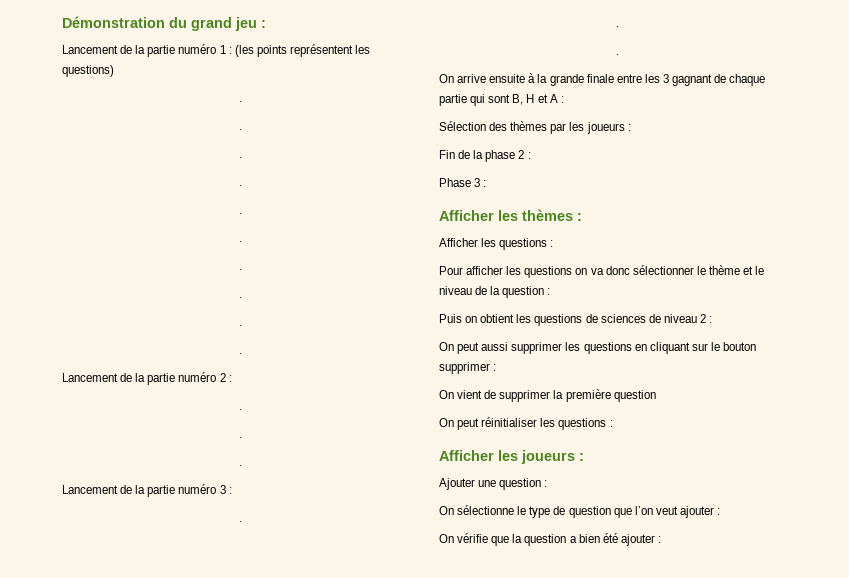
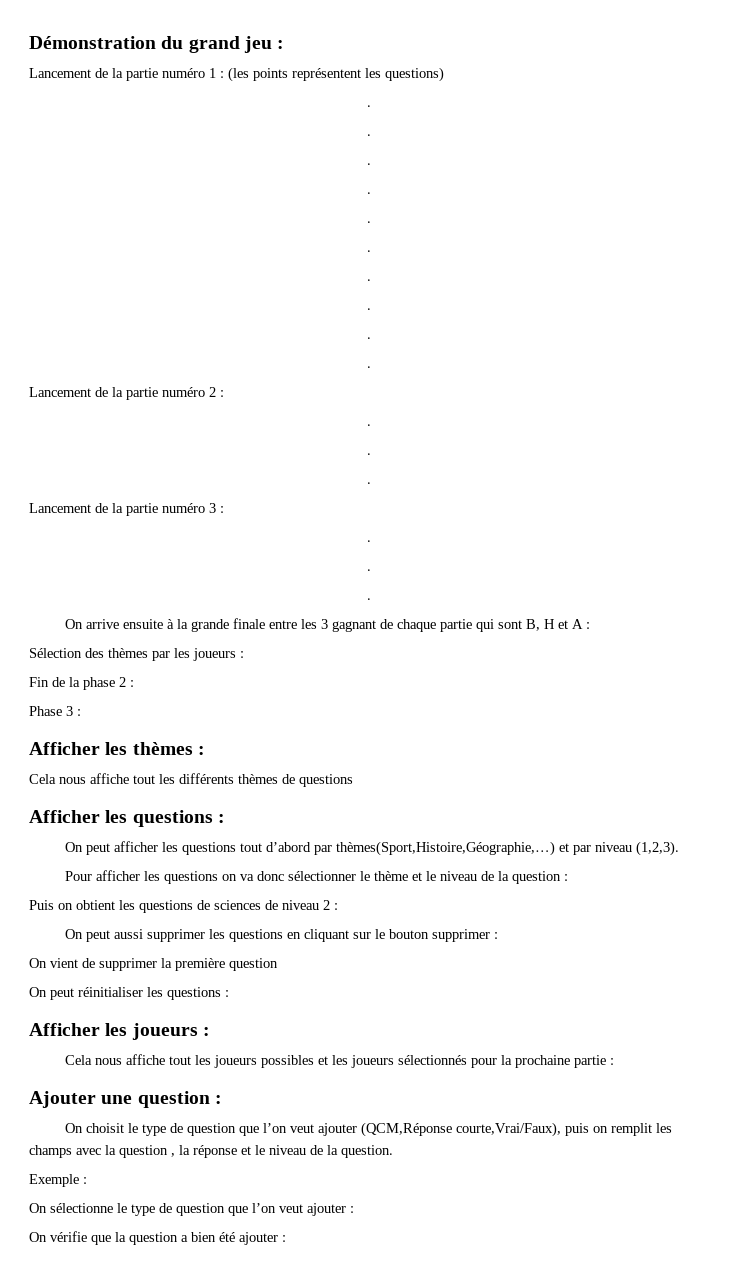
+ Cela nous affiche tout les différents thèmes de questions
  Afficher les questions :
+ On peut afficher les questions tout d’abord par thèmes(Sport,Histoire,Géographie,…) et par niveau (1,2,3).
+ Cela nous affiche tout les joueurs possibles et les joueurs sélectionnés pour la prochaine partie :
  Ajouter une question :
+ On choisit le type de question que l’on veut ajouter (QCM,Réponse courte,Vrai/Faux), puis on remplit les champs avec la question , la réponse et le niveau de la question.
+ Exemple :

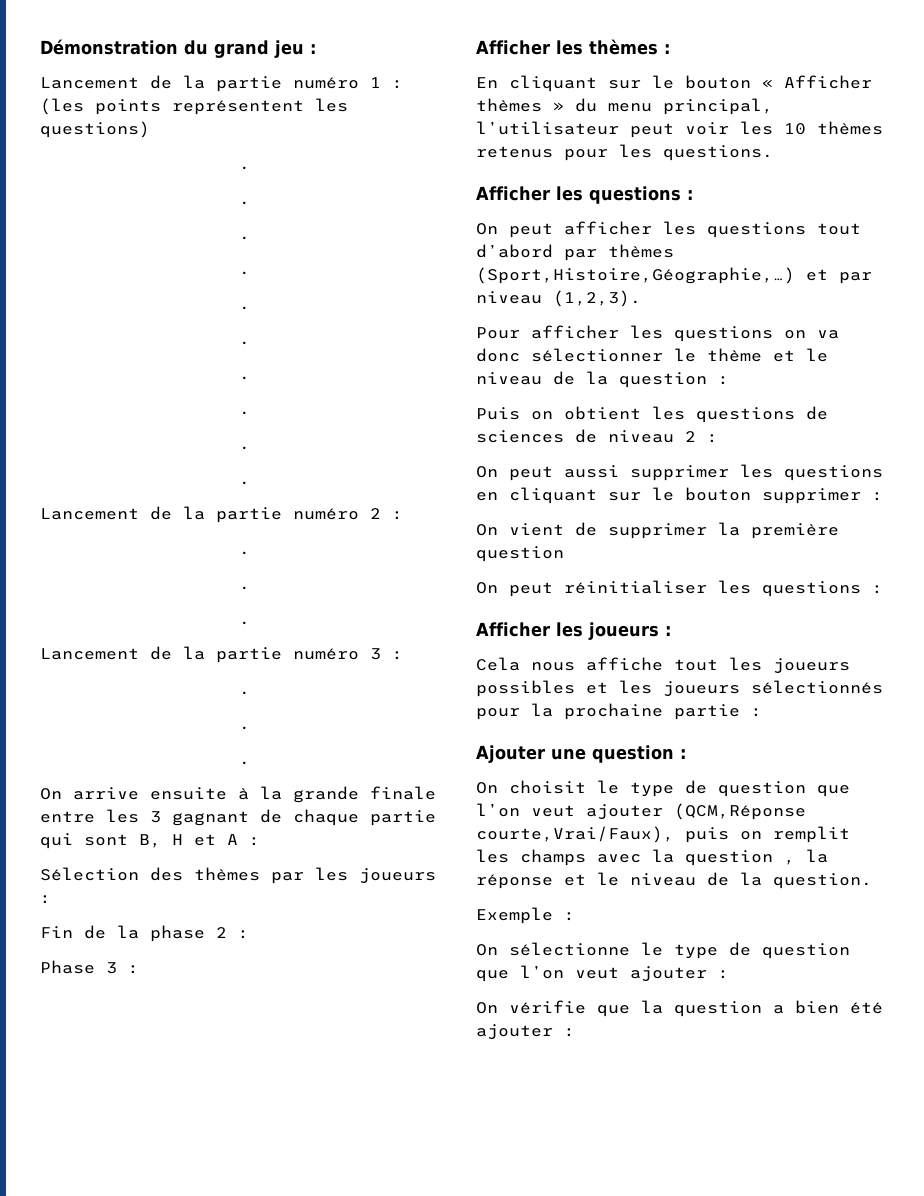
- Cela nous affiche tout les différents thèmes de questions
+ En cliquant sur le bouton « Afficher thèmes » du menu principal, l’utilisateur peut voir les 10 thèmes retenus pour les questions.
- On peut afficher les questions tout d’abord par thèmes(Sport,Histoire,Géographie,…) et par niveau (1,2,3).
+ On peut afficher les questions tout d’abord par thèmes (Sport,Histoire,Géographie,…) et par niveau (1,2,3).

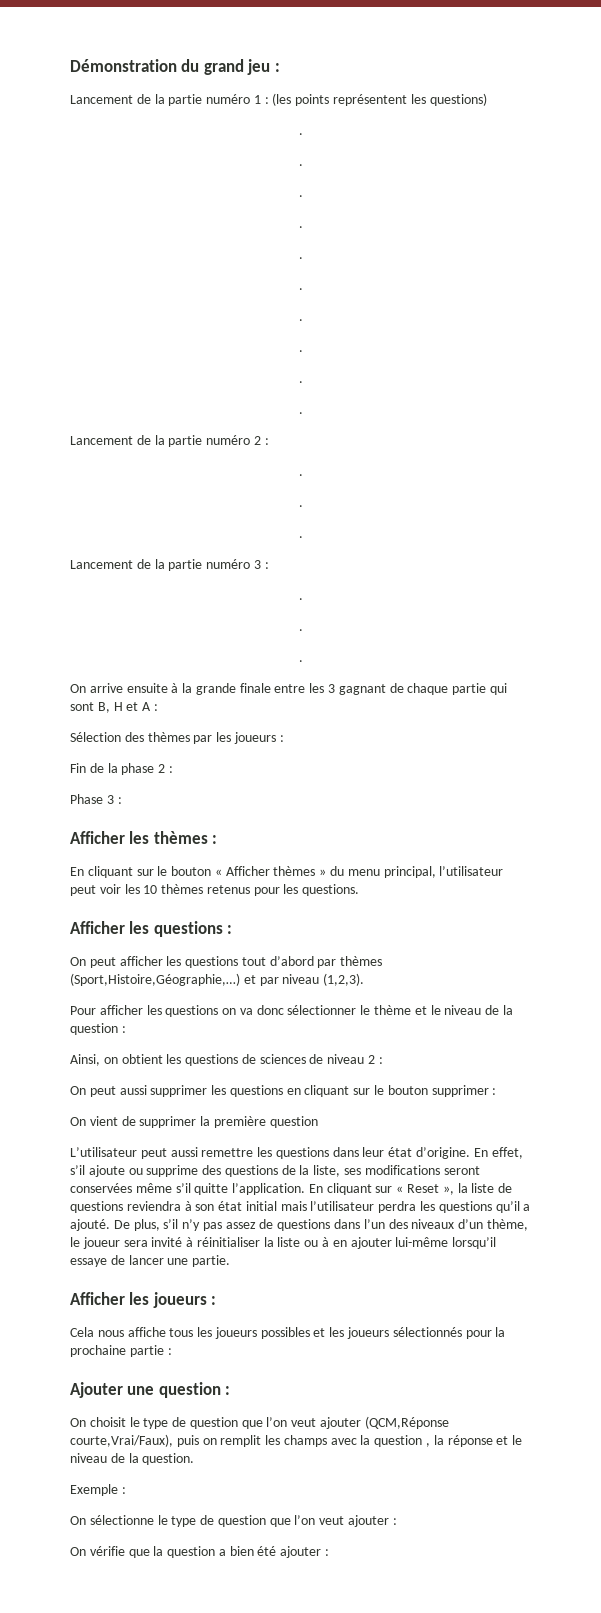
- Puis on obtient les questions de sciences de niveau 2 :
+ Ainsi, on obtient les questions de sciences de niveau 2 :
- On peut réinitialiser les questions :
+ L’utilisateur peut aussi remettre les questions dans leur état d’origine. En effet, s’il ajoute ou supprime des questions de la liste, ses modifications seront conservées même s’il quitte l’application. En cliquant sur « Reset », la liste de questions reviendra à son état initial mais l’utilisateur perdra les questions qu’il a ajouté. De plus, s’il n’y pas assez de questions dans l’un des niveaux d’un thème, le joueur sera invité à réinitialiser la liste ou à en ajouter lui-même lorsqu’il essaye de lancer une partie.
- Cela nous affiche tout les joueurs possibles et les joueurs sélectionnés pour la prochaine partie :
+ Cela nous affiche tous les joueurs possibles et les joueurs sélectionnés pour la prochaine partie :

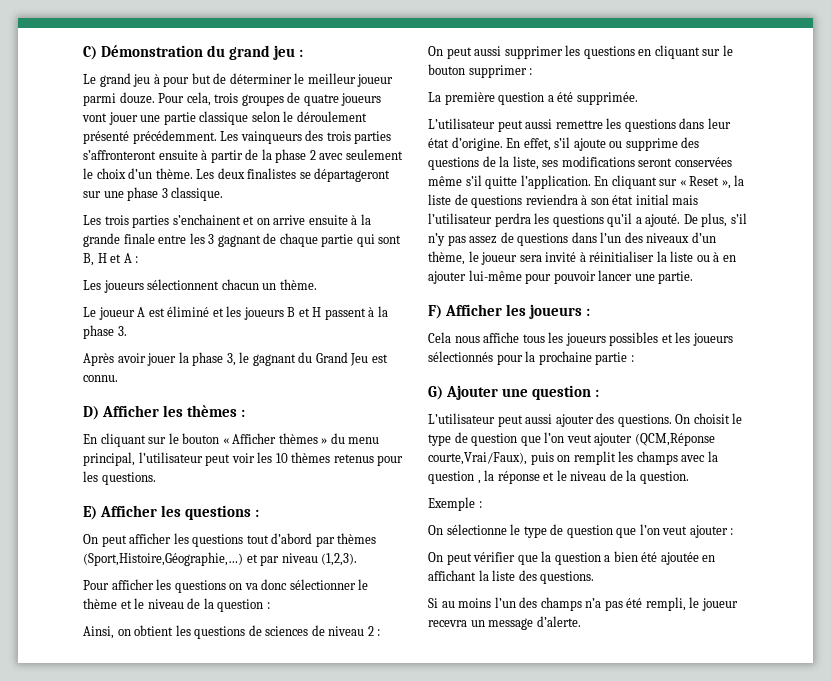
- Démonstration du grand jeu :
+ C) Démonstration du grand jeu :
- Lancement de la partie numéro 1 : (les points représentent les questions)
- .
- .
- .
- .
- .
- .
- .
- .
- .
- .
- Lancement de la partie numéro 2 :
- .
- .
- .
- Lancement de la partie numéro 3 :
- .
- .
- .
- On arrive ensuite à la grande finale entre les 3 gagnant de chaque partie qui sont B, H et A :
+ Le grand jeu à pour but de déterminer le meilleur joueur parmi douze. Pour cela, trois groupes de quatre joueurs vont jouer une partie classique selon le déroulement présenté précédemment. Les vainqueurs des trois parties s’affronteront ensuite à partir de la phase 2 avec seulement le choix d’un thème. Les deux finalistes se départageront sur une phase 3 classique.
+ Les trois parties s’enchainent et on arrive ensuite à la grande finale entre les 3 gagnant de chaque partie qui sont B, H et A :
- Sélection des thèmes par les joueurs :
- Fin de la phase 2 :
- Phase 3 :
- Afficher les thèmes :
+ Les joueurs sélectionnent chacun un thème.
+ Le joueur A est éliminé et les joueurs B et H passent à la phase 3.
+ Après avoir jouer la phase 3, le gagnant du Grand Jeu est connu.
+ D) Afficher les thèmes :
- Afficher les questions :
+ E) Afficher les questions :
- On vient de supprimer la première question
+ La première question a été supprimée.
- De plus, s’il n’y pas assez de questions dans l’un des niveaux d’un thème, le joueur sera invité à réinitialiser la liste ou à en ajouter lui-même lorsqu’il essaye de lancer une partie.
+ De plus, s’il n’y pas assez de questions dans l’un des niveaux d’un thème, le joueur sera invité à réinitialiser la liste ou à en ajouter lui-même pour pouvoir lancer une partie.
- Afficher les joueurs :
+ F) Afficher les joueurs :
- Ajouter une question :
+ G) Ajouter une question :
+ L’utilisateur peut aussi ajouter des questions.
- On vérifie que la question a bien été ajouter :
+ On peut vérifier que la question a bien été ajoutée en affichant la liste des questions.
+ Si au moins l’un des champs n’a pas été rempli, le joueur recevra un message d’alerte.

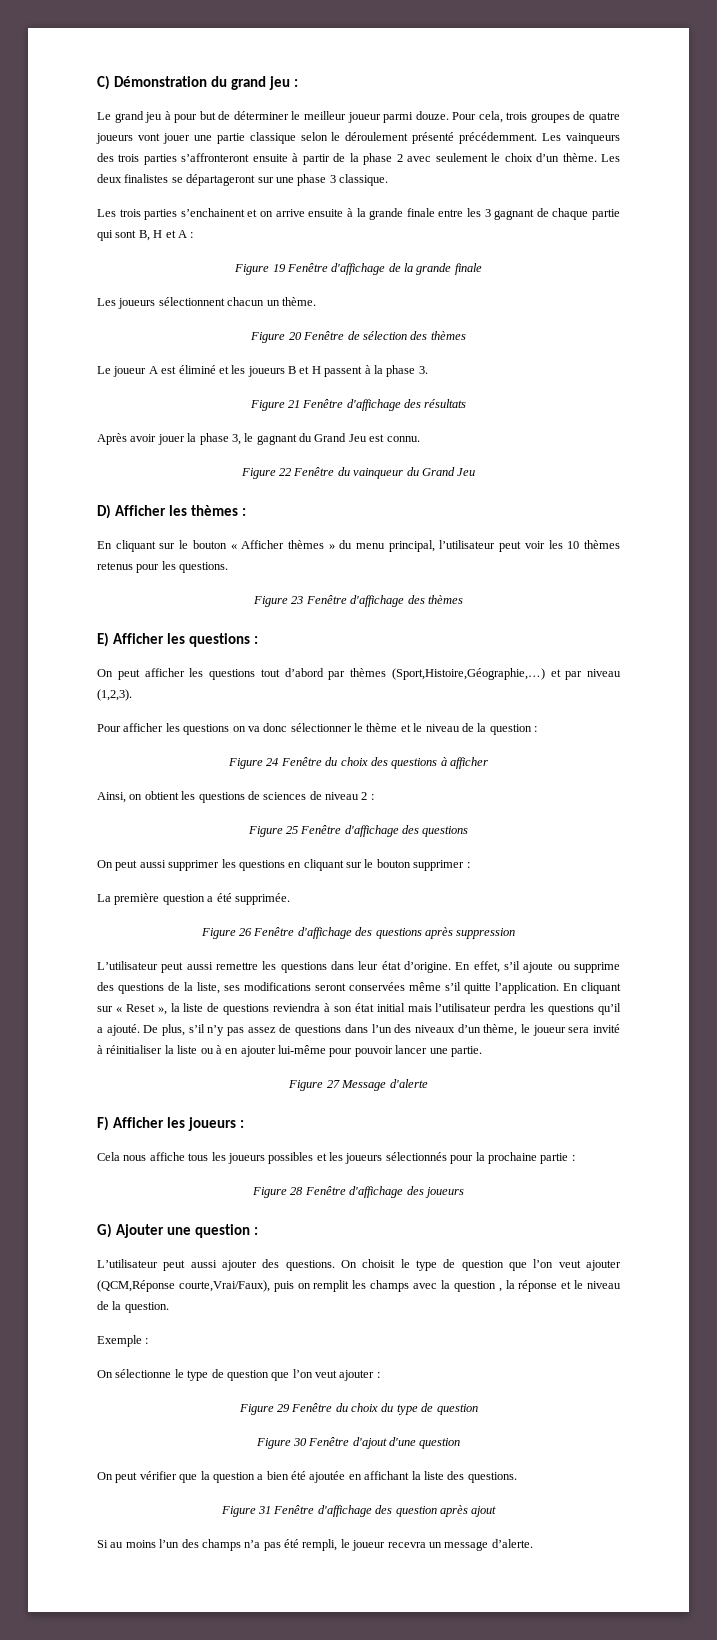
+ Figure 19 Fenêtre d'affichage de la grande finale
+ Figure 20 Fenêtre de sélection des thèmes
+ Figure 21 Fenêtre d'affichage des résultats
+ Figure 22 Fenêtre du vainqueur du Grand Jeu
+ Figure 23 Fenêtre d'affichage des thèmes
+ Figure 24 Fenêtre du choix des questions à afficher
+ Figure 25 Fenêtre d'affichage des questions
+ Figure 26 Fenêtre d'affichage des questions après suppression
+ Figure 27 Message d'alerte
+ Figure 28 Fenêtre d'affichage des joueurs
+ Figure 29 Fenêtre du choix du type de question
+ Figure 30 Fenêtre d'ajout d'une question
+ Figure 31 Fenêtre d'affichage des question après ajout

